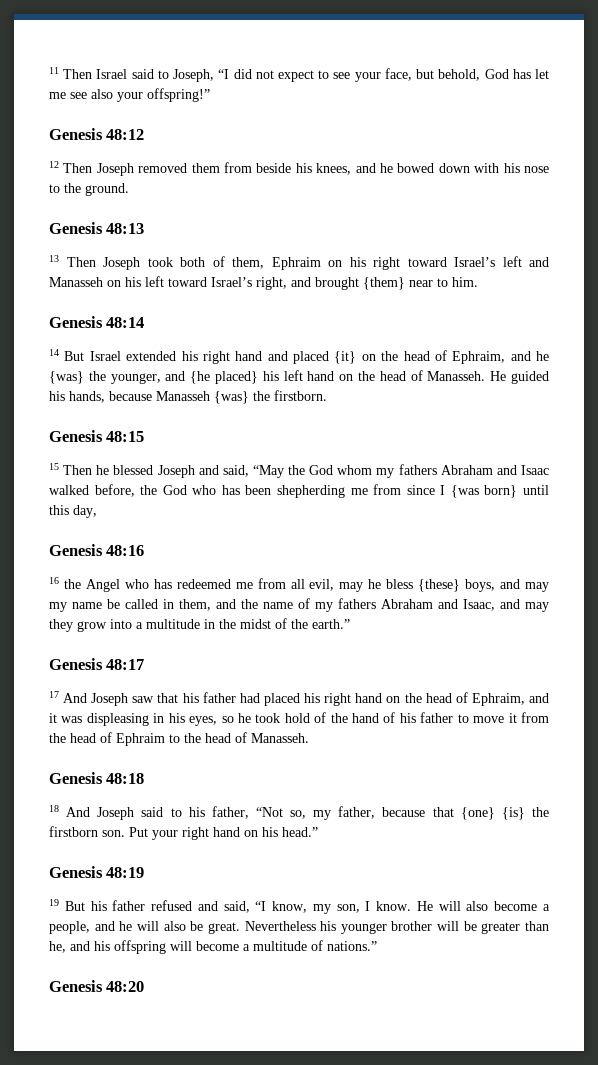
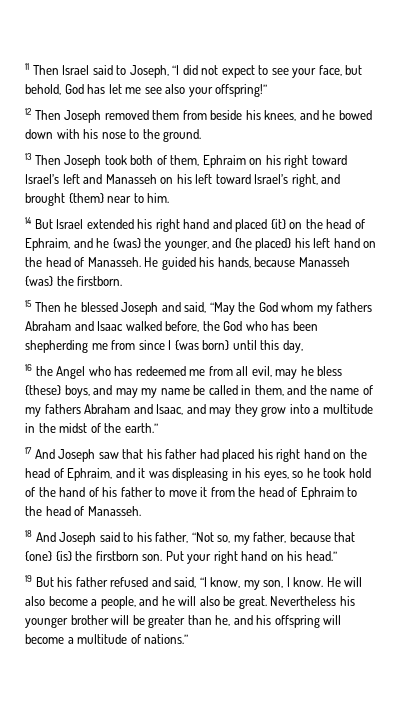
- Genesis 48:12
- Genesis 48:13
- Genesis 48:14
- Genesis 48:15
- Genesis 48:16
- Genesis 48:17
- Genesis 48:18
- Genesis 48:19
- Genesis 48:20

